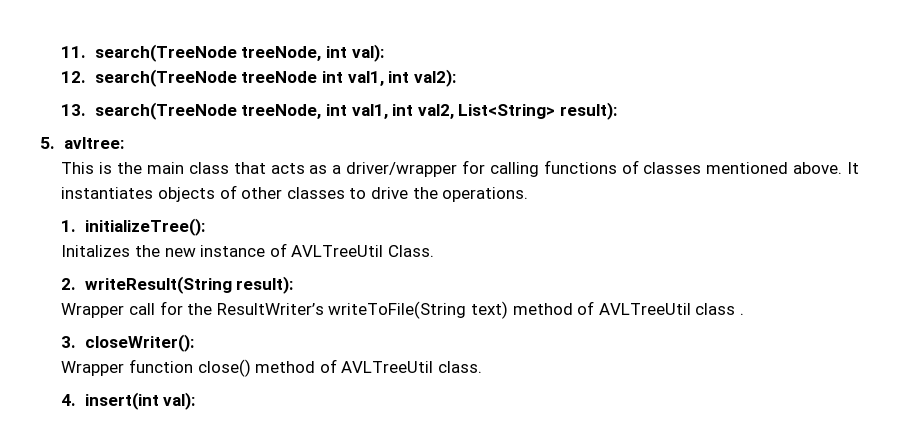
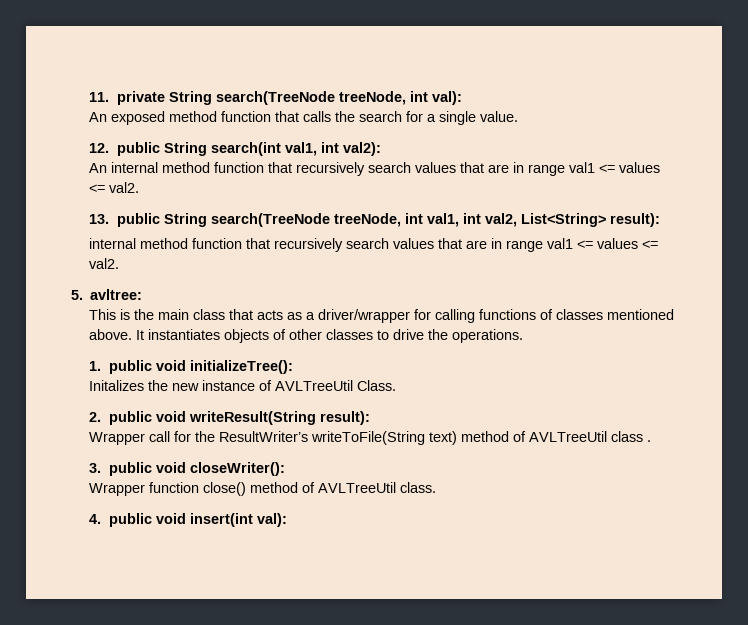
- 11. search(TreeNode treeNode, int val):
+ 11. private String search(TreeNode treeNode, int val):
- 12. search(TreeNode treeNode int val1, int val2):
+ An exposed method function that calls the search for a single value.
+ 12. public String search(int val1, int val2):
+ An internal method function that recursively search values that are in range val1 <= values <= val2.
- 13. search(TreeNode treeNode, int val1, int val2, List<String> result):
+ 13. public String search(TreeNode treeNode, int val1, int val2, List<String> result):
+ internal method function that recursively search values that are in range val1 <= values <= val2.
- 1. initializeTree():
+ 1. public void initializeTree():
- 2. writeResult(String result):
+ 2. public void writeResult(String result):
- 3. closeWriter():
+ 3. public void closeWriter():
- 4. insert(int val):
+ 4. public void insert(int val):

